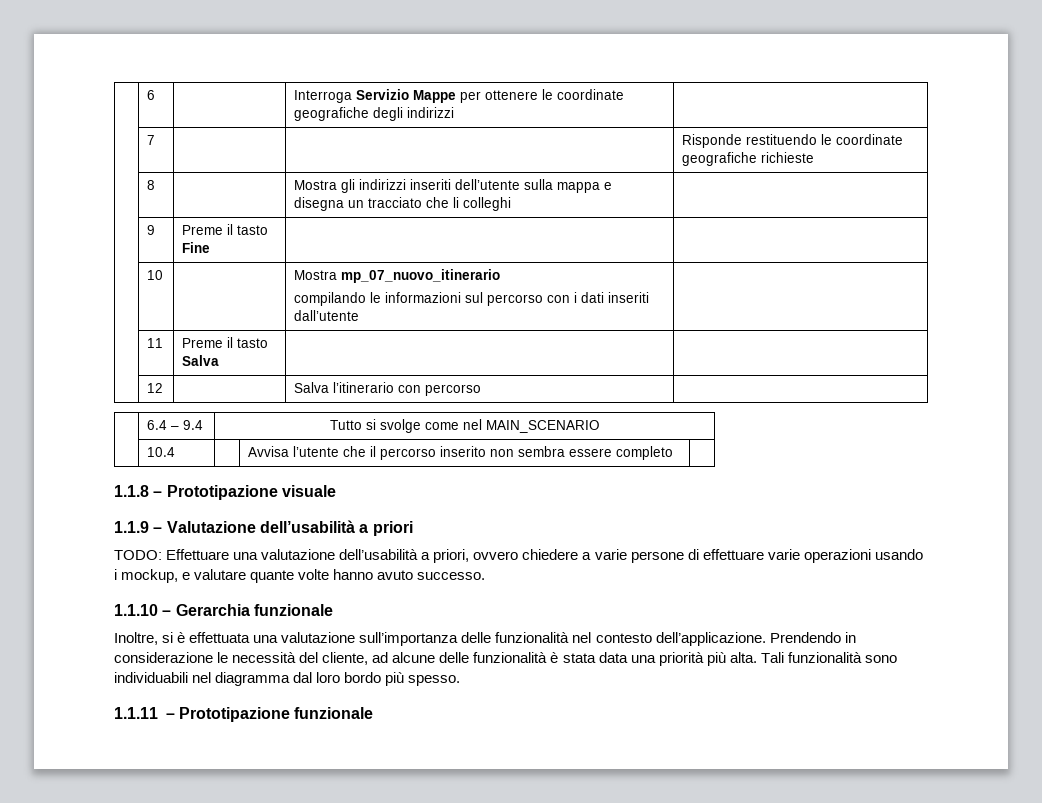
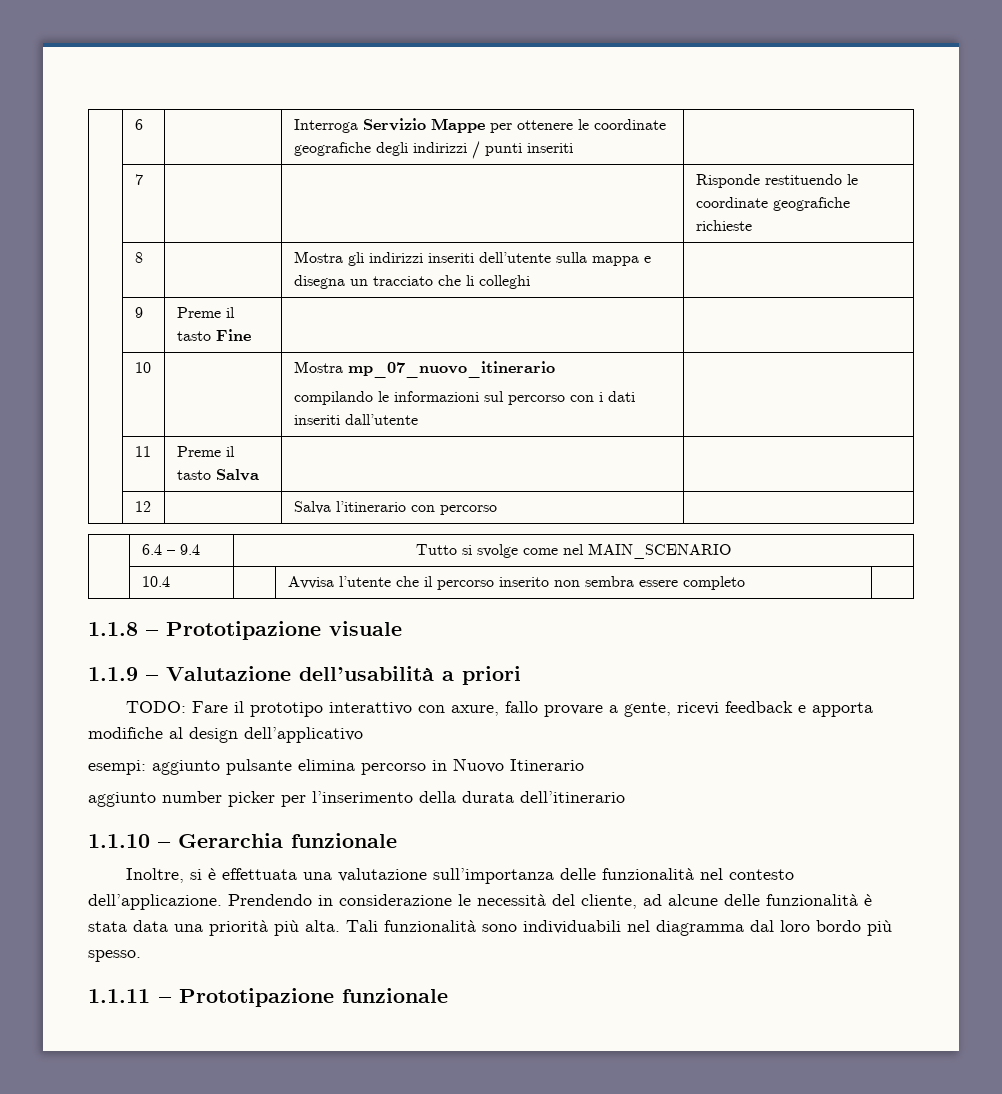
- | 6 | | Interroga Servizio Mappe per ottenere le coordinate geografiche degli indirizzi |
+ | 6 | | Interroga Servizio Mappe per ottenere le coordinate geografiche degli indirizzi / punti inseriti |
- TODO: Effettuare una valutazione dell’usabilità a priori, ovvero chiedere a varie persone di effettuare varie operazioni usando i mockup, e valutare quante volte hanno avuto successo.
+ TODO: Fare il prototipo interattivo con axure, fallo provare a gente, ricevi feedback e apporta modifiche al design dell’applicativo
+ esempi: aggiunto pulsante elimina percorso in Nuovo Itinerario
+ aggiunto number picker per l’inserimento della durata dell’itinerario

